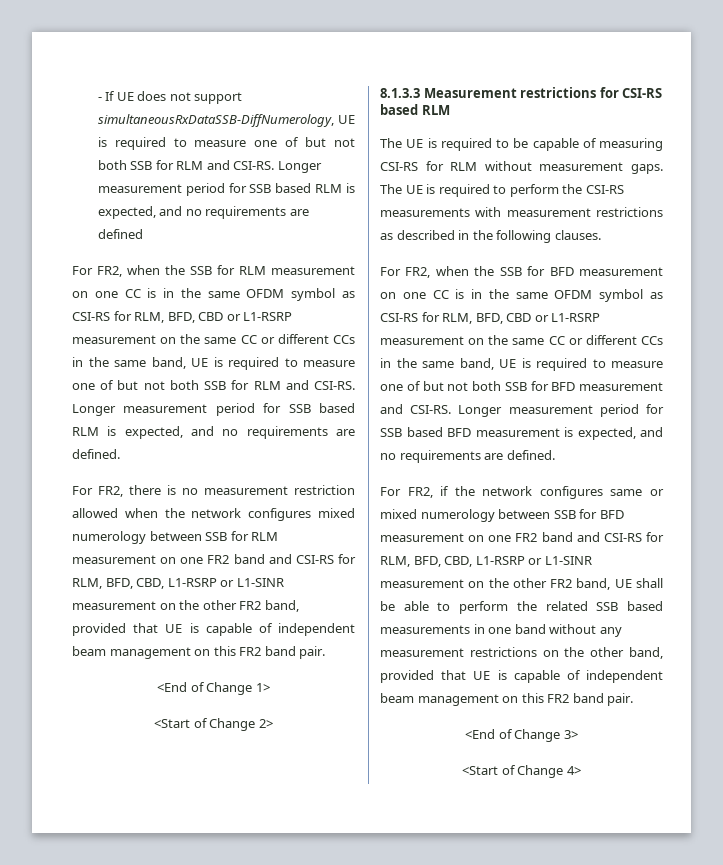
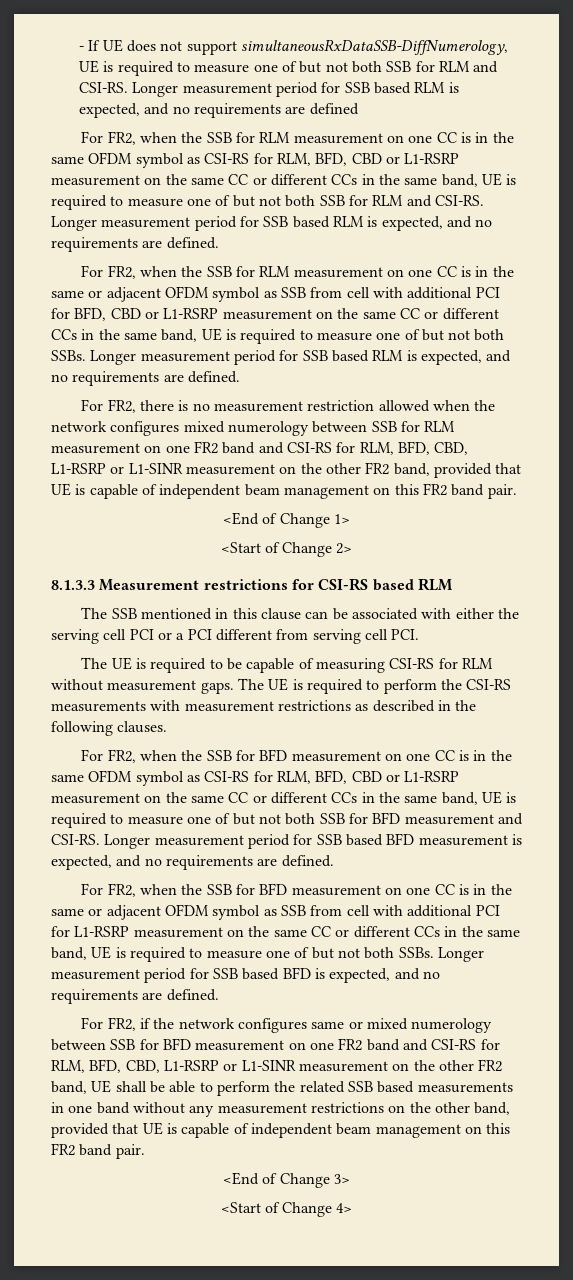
+ For FR2, when the SSB for RLM measurement on one CC is in the same or adjacent OFDM symbol as SSB from cell with additional PCI for BFD, CBD or L1-RSRP measurement on the same CC or different CCs in the same band, UE is required to measure one of but not both SSBs. Longer measurement period for SSB based RLM is expected, and no requirements are defined.
+ The SSB mentioned in this clause can be associated with either the serving cell PCI or a PCI different from serving cell PCI.
+ For FR2, when the SSB for BFD measurement on one CC is in the same or adjacent OFDM symbol as SSB from cell with additional PCI for L1-RSRP measurement on the same CC or different CCs in the same band, UE is required to measure one of but not both SSBs. Longer measurement period for SSB based BFD is expected, and no requirements are defined.

